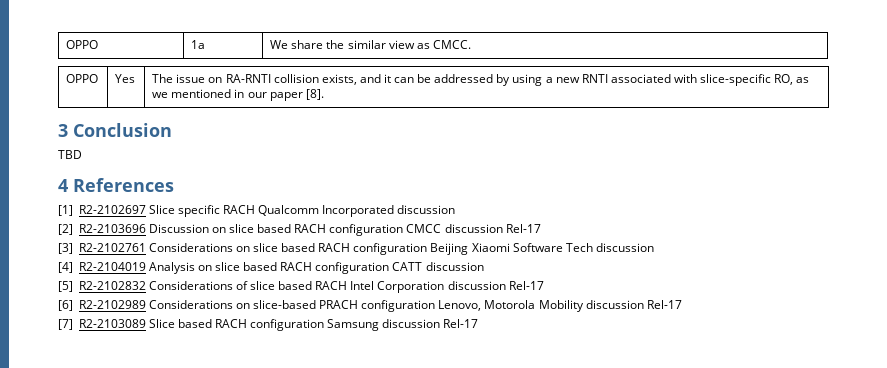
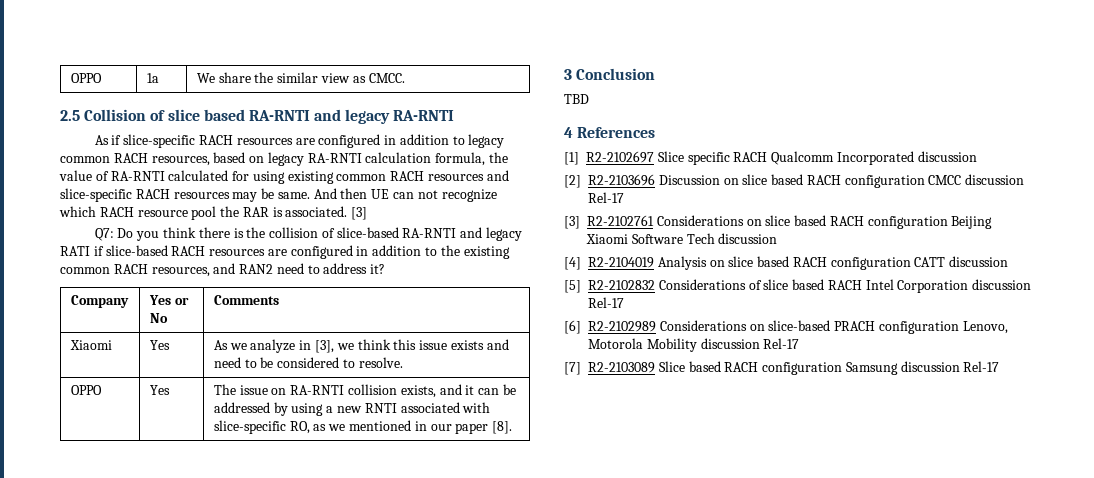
+ 2.5 Collision of slice based RA-RNTI and legacy RA-RNTI
+ As if slice-specific RACH resources are configured in addition to legacy common RACH resources, based on legacy RA-RNTI calculation formula, the value of RA-RNTI calculated for using existing common RACH resources and slice-specific RACH resources may be same. And then UE can not recognize which RACH resource pool the RAR is associated. [3]
+ Q7: Do you think there is the collision of slice-based RA-RNTI and legacy RATI if slice-based RACH resources are configured in addition to the existing common RACH resources, and RAN2 need to address it?
+ Company | Yes or No | Comments
+ Xiaomi | Yes | As we analyze in [3], we think this issue exists and need to be considered to resolve.

